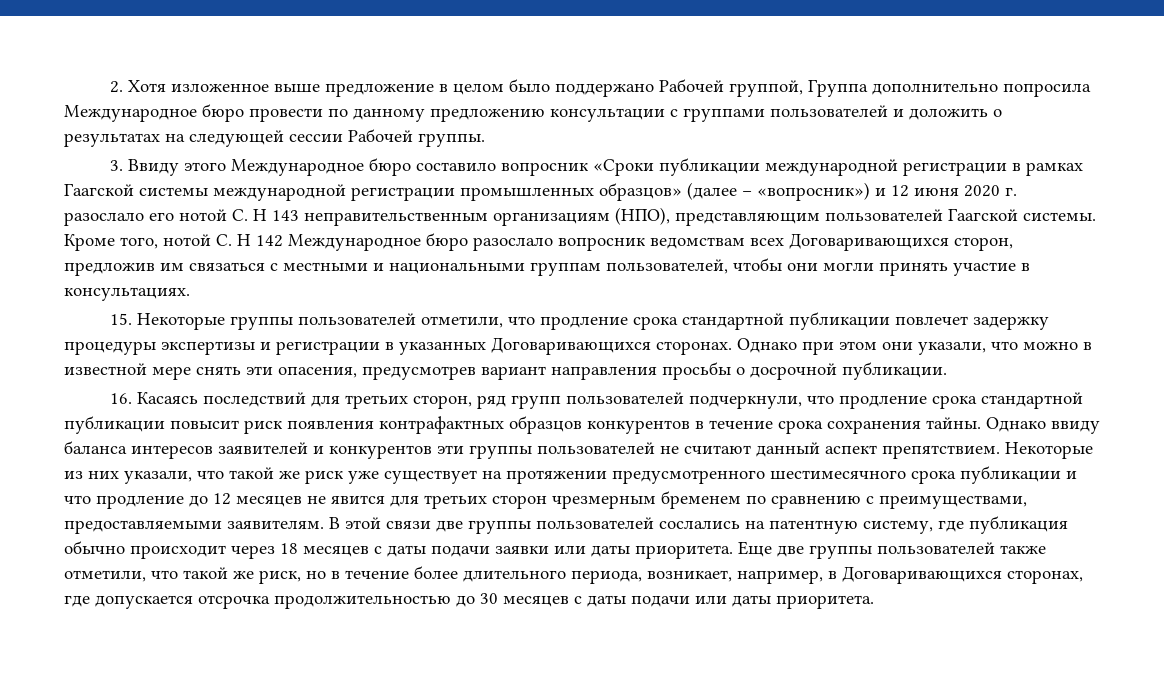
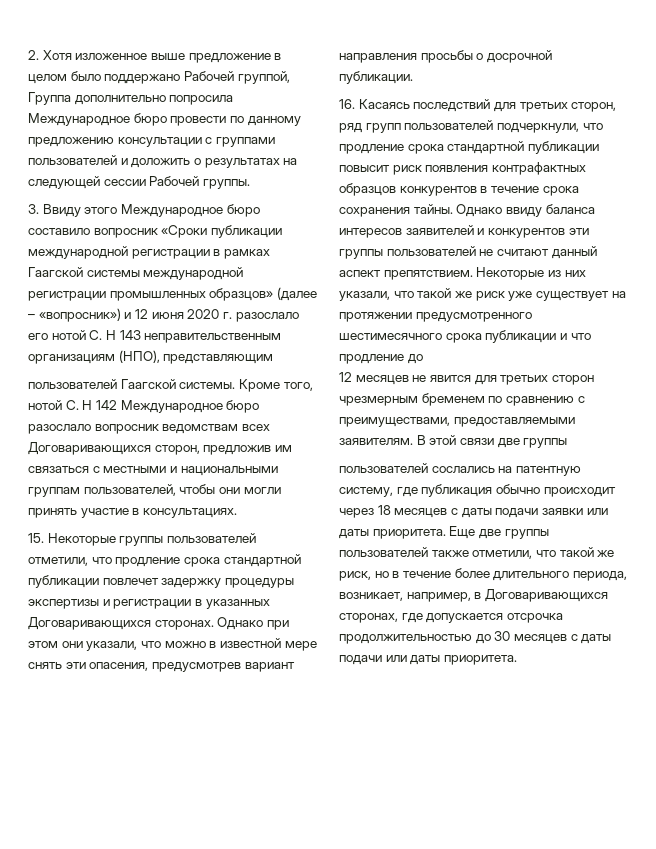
- 3. Ввиду этого Международное бюро составило вопросник «Сроки публикации международной регистрации в рамках Гаагской системы международной регистрации промышленных образцов» (далее – «вопросник») и 12 июня 2020 г. разослало его нотой C. H 143 неправительственным организациям (НПО), представляющим пользователей Гаагской системы.
+ 3. Ввиду этого Международное бюро составило вопросник «Сроки публикации международной регистрации в рамках Гаагской системы международной регистрации промышленных образцов» (далее – «вопросник») и 12 июня 2020 г. разослало его нотой C. H 143 неправительственным организациям (НПО), представляющим
+ пользователей Гаагской системы.
- Некоторые из них указали, что такой же риск уже существует на протяжении предусмотренного шестимесячного срока публикации и что продление до 12 месяцев не явится для третьих сторон чрезмерным бременем по сравнению с преимуществами, предоставляемыми заявителям.
+ Некоторые из них указали, что такой же риск уже существует на протяжении предусмотренного шестимесячного срока публикации и что продление до
+ 12 месяцев не явится для третьих сторон чрезмерным бременем по сравнению с преимуществами, предоставляемыми заявителям.
- В этой связи две группы пользователей сослались на патентную систему, где публикация обычно происходит через 18 месяцев с даты подачи заявки или даты приоритета.
+ В этой связи две группы
+ пользователей сослались на патентную систему, где публикация обычно происходит через 18 месяцев с даты подачи заявки или даты приоритета.

